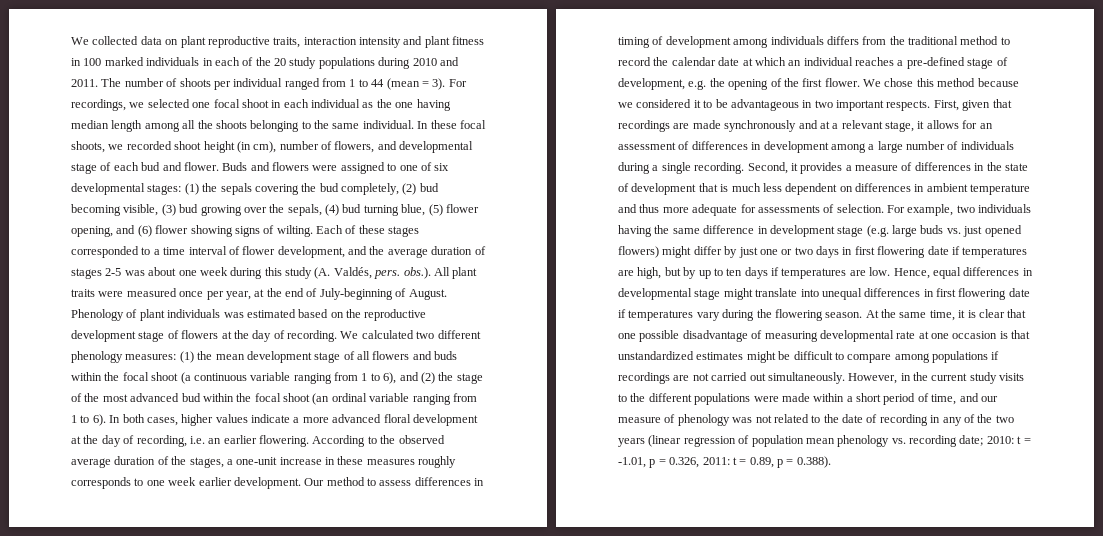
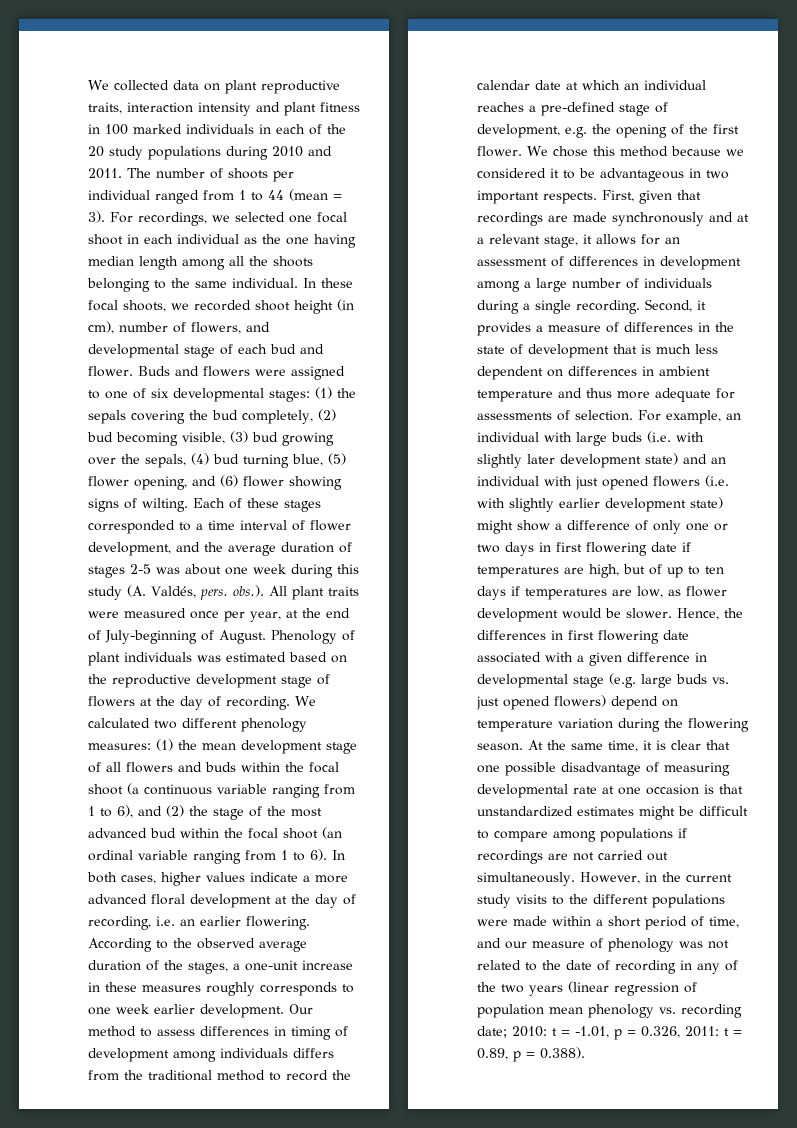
- For example, two individuals having the same difference in development stage (e.g. large buds vs. just opened flowers) might differ by just one or two days in first flowering date if temperatures are high, but by up to ten days if temperatures are low. Hence, equal differences in developmental stage might translate into unequal differences in first flowering date if temperatures vary during the flowering season.
+ For example, an individual with large buds (i.e. with slightly later development state) and an individual with just opened flowers (i.e. with slightly earlier development state) might show a difference of only one or two days in first flowering date if temperatures are high, but of up to ten days if temperatures are low, as flower development would be slower. Hence, the differences in first flowering date associated with a given difference in developmental stage (e.g. large buds vs. just opened flowers) depend on temperature variation during the flowering season.

